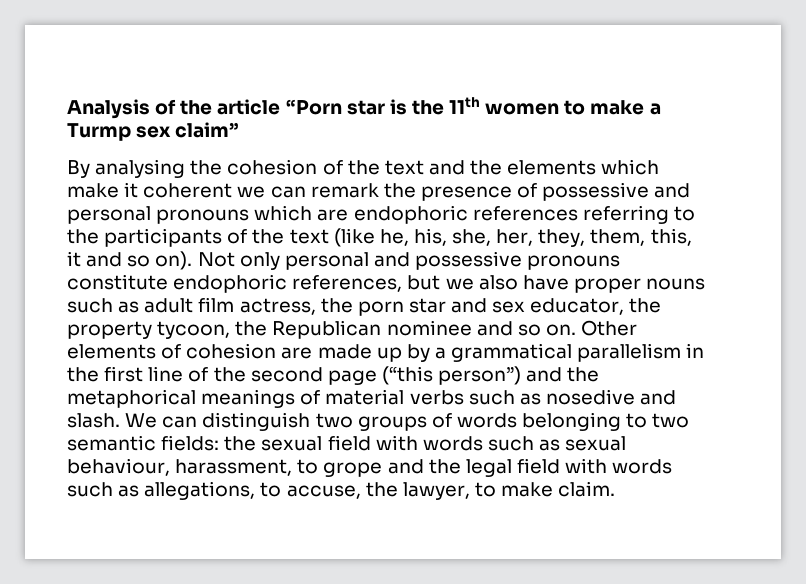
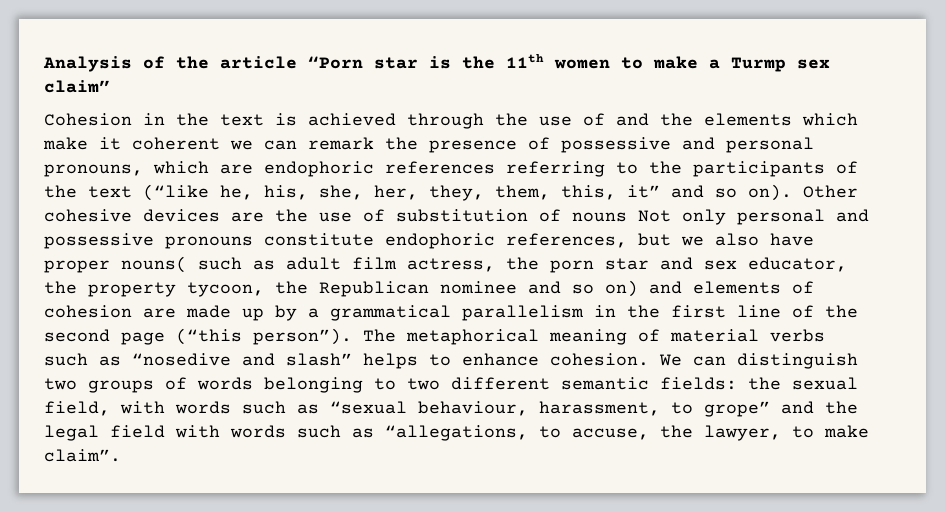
- By analysing the cohesion of the text and the elements which make it coherent we can remark the presence of possessive and personal pronouns which are endophoric references referring to the participants of the text (like he, his, she, her, they, them, this, it and so on).
+ Cohesion in the text is achieved through the use of and the elements which make it coherent we can remark the presence of possessive and personal pronouns, which are endophoric references referring to the participants of the text (“like he, his, she, her, they, them, this, it” and so on).
- Not only personal and possessive pronouns constitute endophoric references, but we also have proper nouns such as adult film actress, the porn star and sex educator, the property tycoon, the Republican nominee and so on. Other elements of cohesion are made up by a grammatical parallelism in the first line of the second page (“this person”) and the metaphorical meanings of material verbs such as nosedive and slash.
+ Other cohesive devices are the use of substitution of nouns Not only personal and possessive pronouns constitute endophoric references, but we also have proper nouns( such as adult film actress, the porn star and sex educator, the property tycoon, the Republican nominee and so on) and elements of cohesion are made up by a grammatical parallelism in the first line of the second page (“this person”). The metaphorical meaning of material verbs such as “nosedive and slash” helps to enhance cohesion.
- We can distinguish two groups of words belonging to two semantic fields: the sexual field with words such as sexual behaviour, harassment, to grope and the legal field with words such as allegations, to accuse, the lawyer, to make claim.
+ We can distinguish two groups of words belonging to two different semantic fields: the sexual field, with words such as “sexual behaviour, harassment, to grope” and the legal field with words such as “allegations, to accuse, the lawyer, to make claim”.

